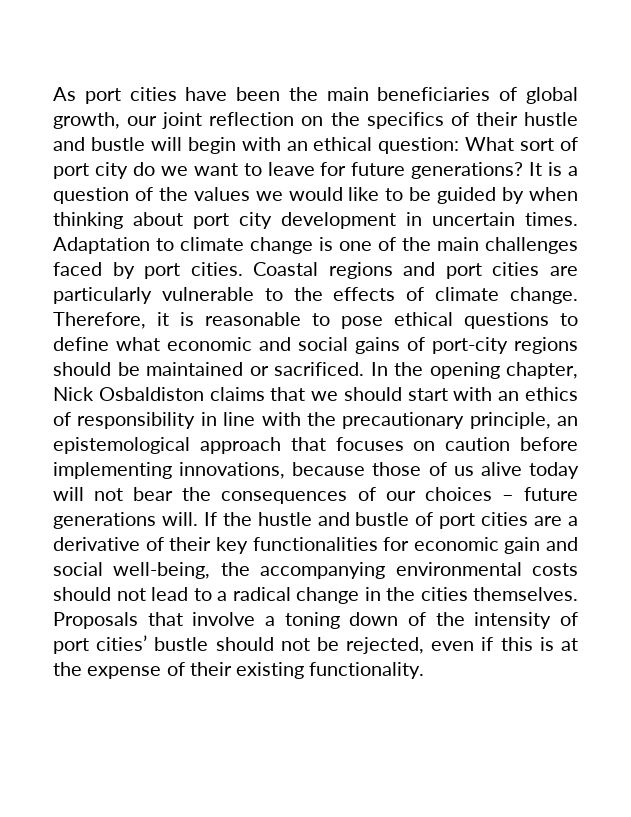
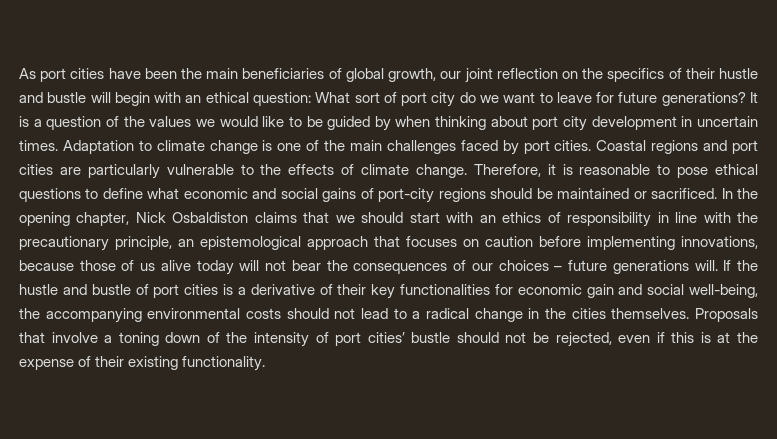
- If the hustle and bustle of port cities are a derivative of their key functionalities for economic gain and social well-being, the accompanying environmental costs should not lead to a radical change in the cities themselves.
+ If the hustle and bustle of port cities is a derivative of their key functionalities for economic gain and social well-being, the accompanying environmental costs should not lead to a radical change in the cities themselves.

